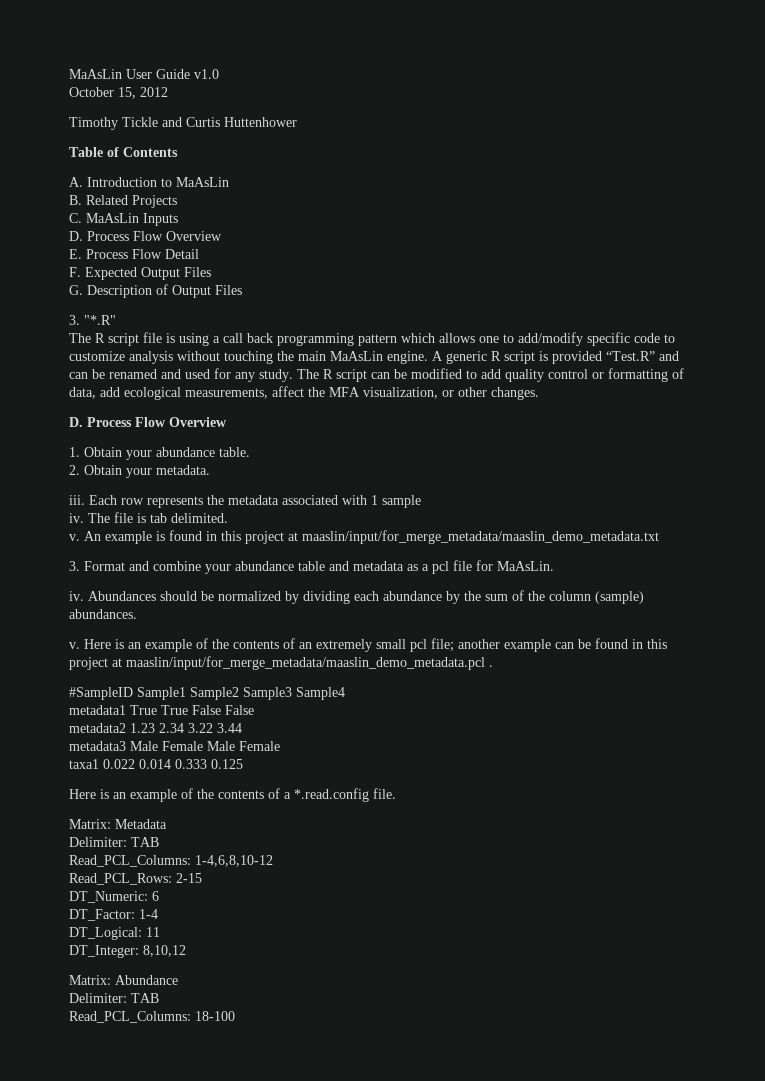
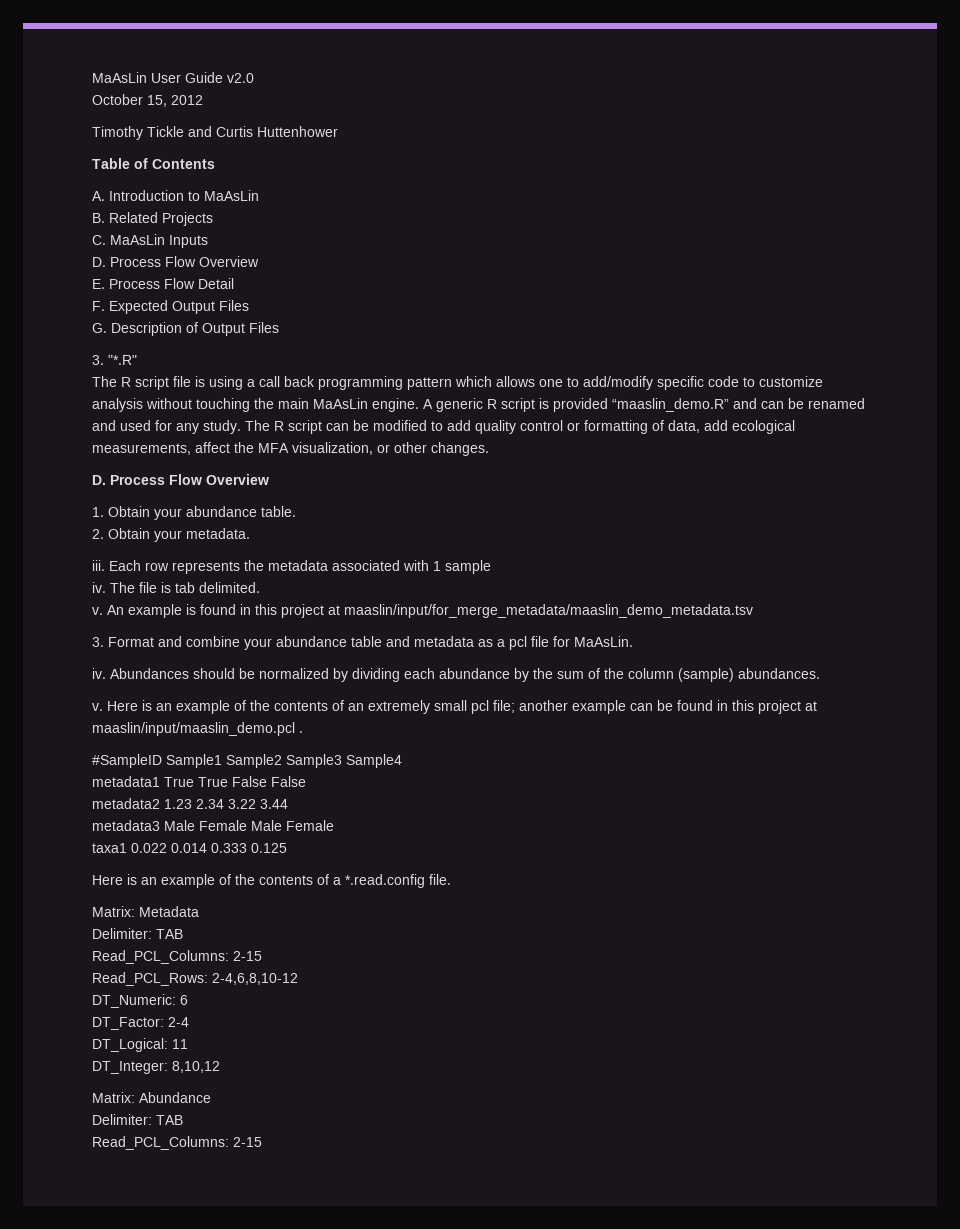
- MaAsLin User Guide v1.0
+ MaAsLin User Guide v2.0
- A generic R script is provided “Test.R” and can be renamed and used for any study.
+ A generic R script is provided “maaslin_demo.R” and can be renamed and used for any study.
- An example is found in this project at maaslin/input/for_merge_metadata/maaslin_demo_metadata.txt
+ An example is found in this project at maaslin/input/for_merge_metadata/maaslin_demo_metadata.tsv
- Here is an example of the contents of an extremely small pcl file; another example can be found in this project at maaslin/input/for_merge_metadata/maaslin_demo_metadata.pcl .
+ Here is an example of the contents of an extremely small pcl file; another example can be found in this project at maaslin/input/maaslin_demo.pcl .
  Matrix: Metadata
  Delimiter: TAB
- Read_PCL_Columns: 1-4,6,8,10-12
+ Read_PCL_Columns: 2-15
- Read_PCL_Rows: 2-15
+ Read_PCL_Rows: 2-4,6,8,10-12
- DT_Factor: 1-4
+ DT_Factor: 2-4
  Matrix: Abundance
  Delimiter: TAB
- Read_PCL_Columns: 18-100
+ Read_PCL_Columns: 2-15

